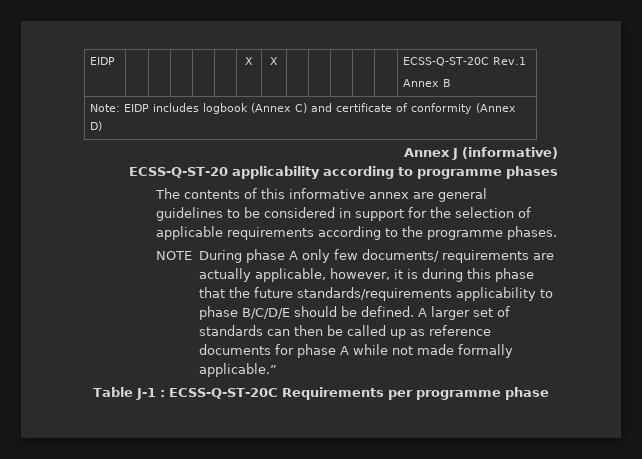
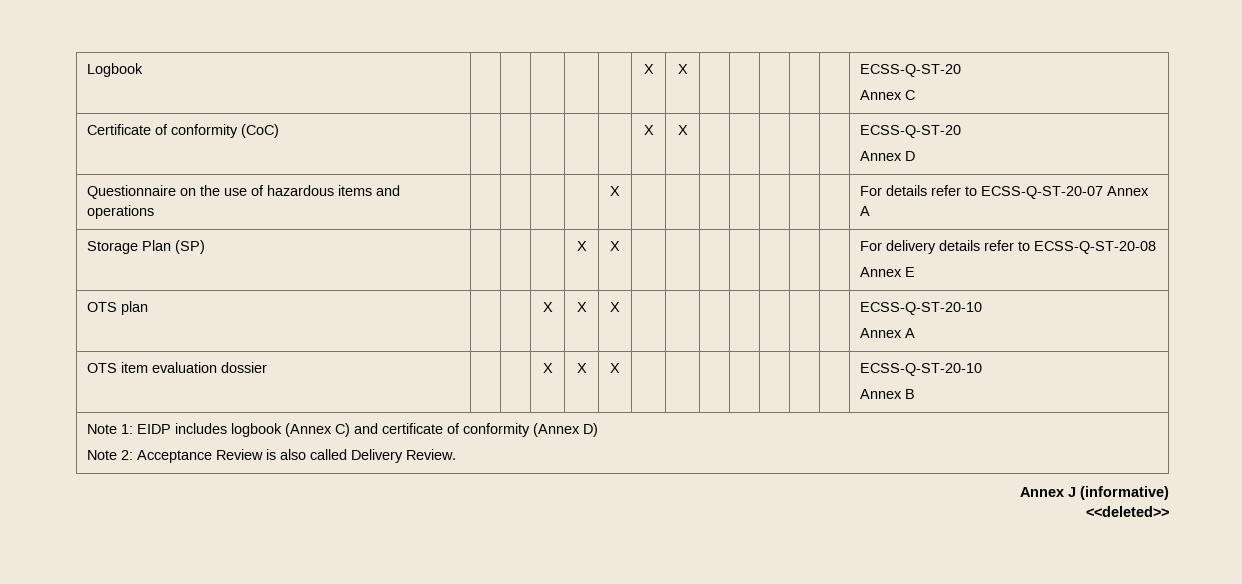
- EIDP | | | | | | X | X | | | | | | ECSS-Q-ST-20C Rev.1
+ Logbook | | | | | | X | X | | | | | | ECSS-Q-ST-20
+ Annex C
+ Certificate of conformity (CoC) | | | | | | X | X | | | | | | ECSS-Q-ST-20
+ Annex D
+ Questionnaire on the use of hazardous items and operations | | | | | X | | | | | | | | For details refer to ECSS-Q-ST-20-07 Annex A
+ Storage Plan (SP) | | | | X | X | | | | | | | | For delivery details refer to ECSS-Q-ST-20-08
+ Annex E
+ OTS plan | | | X | X | X | | | | | | | | ECSS-Q-ST-20-10
+ Annex A
+ OTS item evaluation dossier | | | X | X | X | | | | | | | | ECSS-Q-ST-20-10
- Note: EIDP includes logbook (Annex C) and certificate of conformity (Annex D)
+ Note 1: EIDP includes logbook (Annex C) and certificate of conformity (Annex D)
+ Note 2: Acceptance Review is also called Delivery Review.
  Annex J (informative)
- ECSS-Q-ST-20 applicability according to programme phases
- The contents of this informative annex are general guidelines to be considered in support for the selection of applicable requirements according to the programme phases.
- NOTE During phase A only few documents/ requirements are actually applicable, however, it is during this phase that the future standards/requirements applicability to phase B/C/D/E should be defined. A larger set of standards can then be called up as reference documents for phase A while not made formally applicable.”
- Table J-1 : ECSS-Q-ST-20C Requirements per programme phase
+ <<deleted>>

